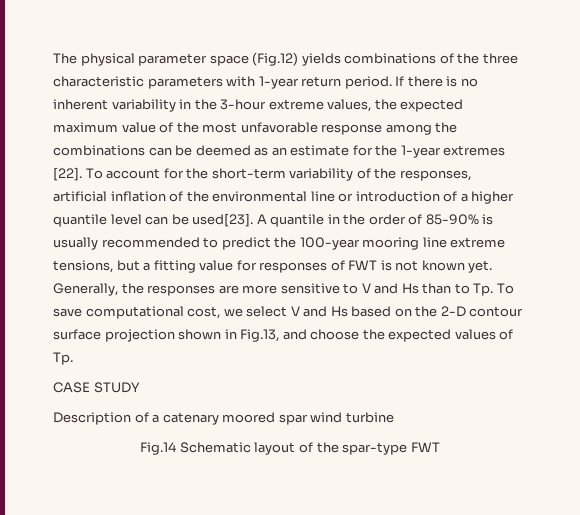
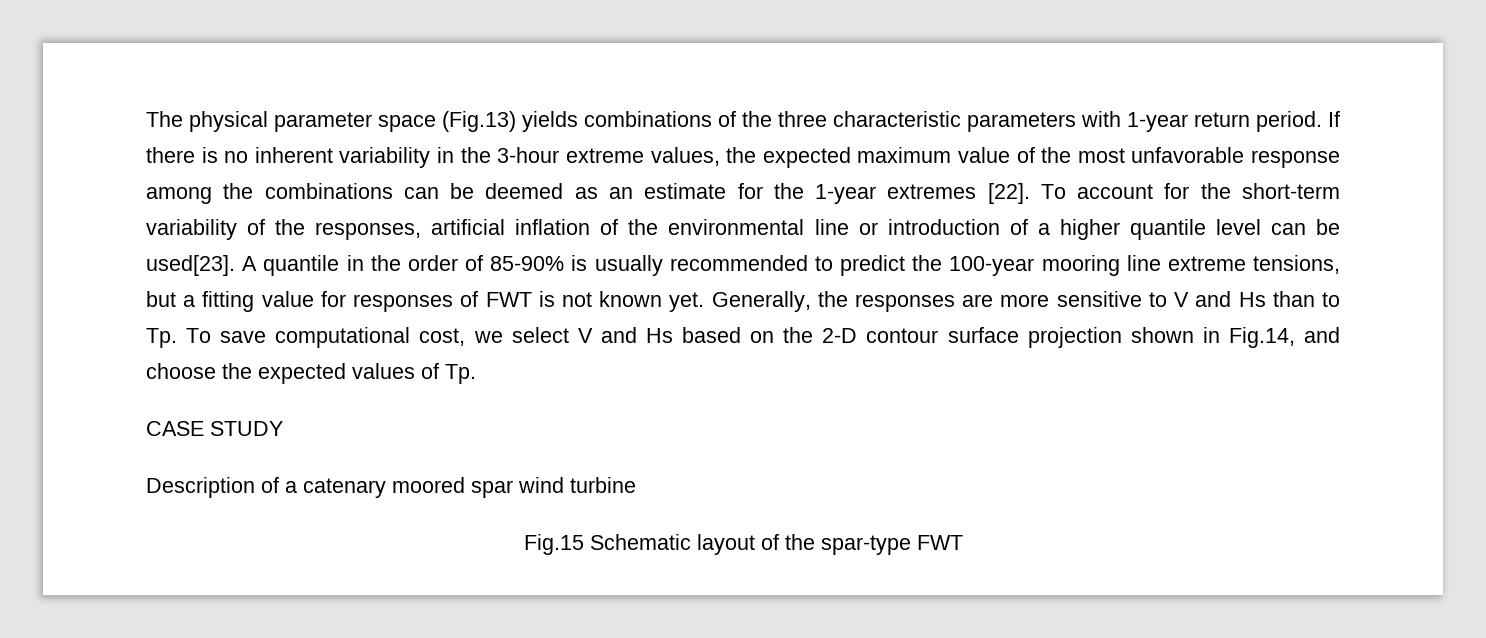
- The physical parameter space (Fig.12) yields combinations of the three characteristic parameters with 1-year return period.
+ The physical parameter space (Fig.13) yields combinations of the three characteristic parameters with 1-year return period.
- Generally, the responses are more sensitive to V and Hs than to Tp. To save computational cost, we select V and Hs based on the 2-D contour surface projection shown in Fig.13, and choose the expected values of Tp.
+ Generally, the responses are more sensitive to V and Hs than to Tp. To save computational cost, we select V and Hs based on the 2-D contour surface projection shown in Fig.14, and choose the expected values of Tp.
- Fig.14 Schematic layout of the spar-type FWT
+ Fig.15 Schematic layout of the spar-type FWT

